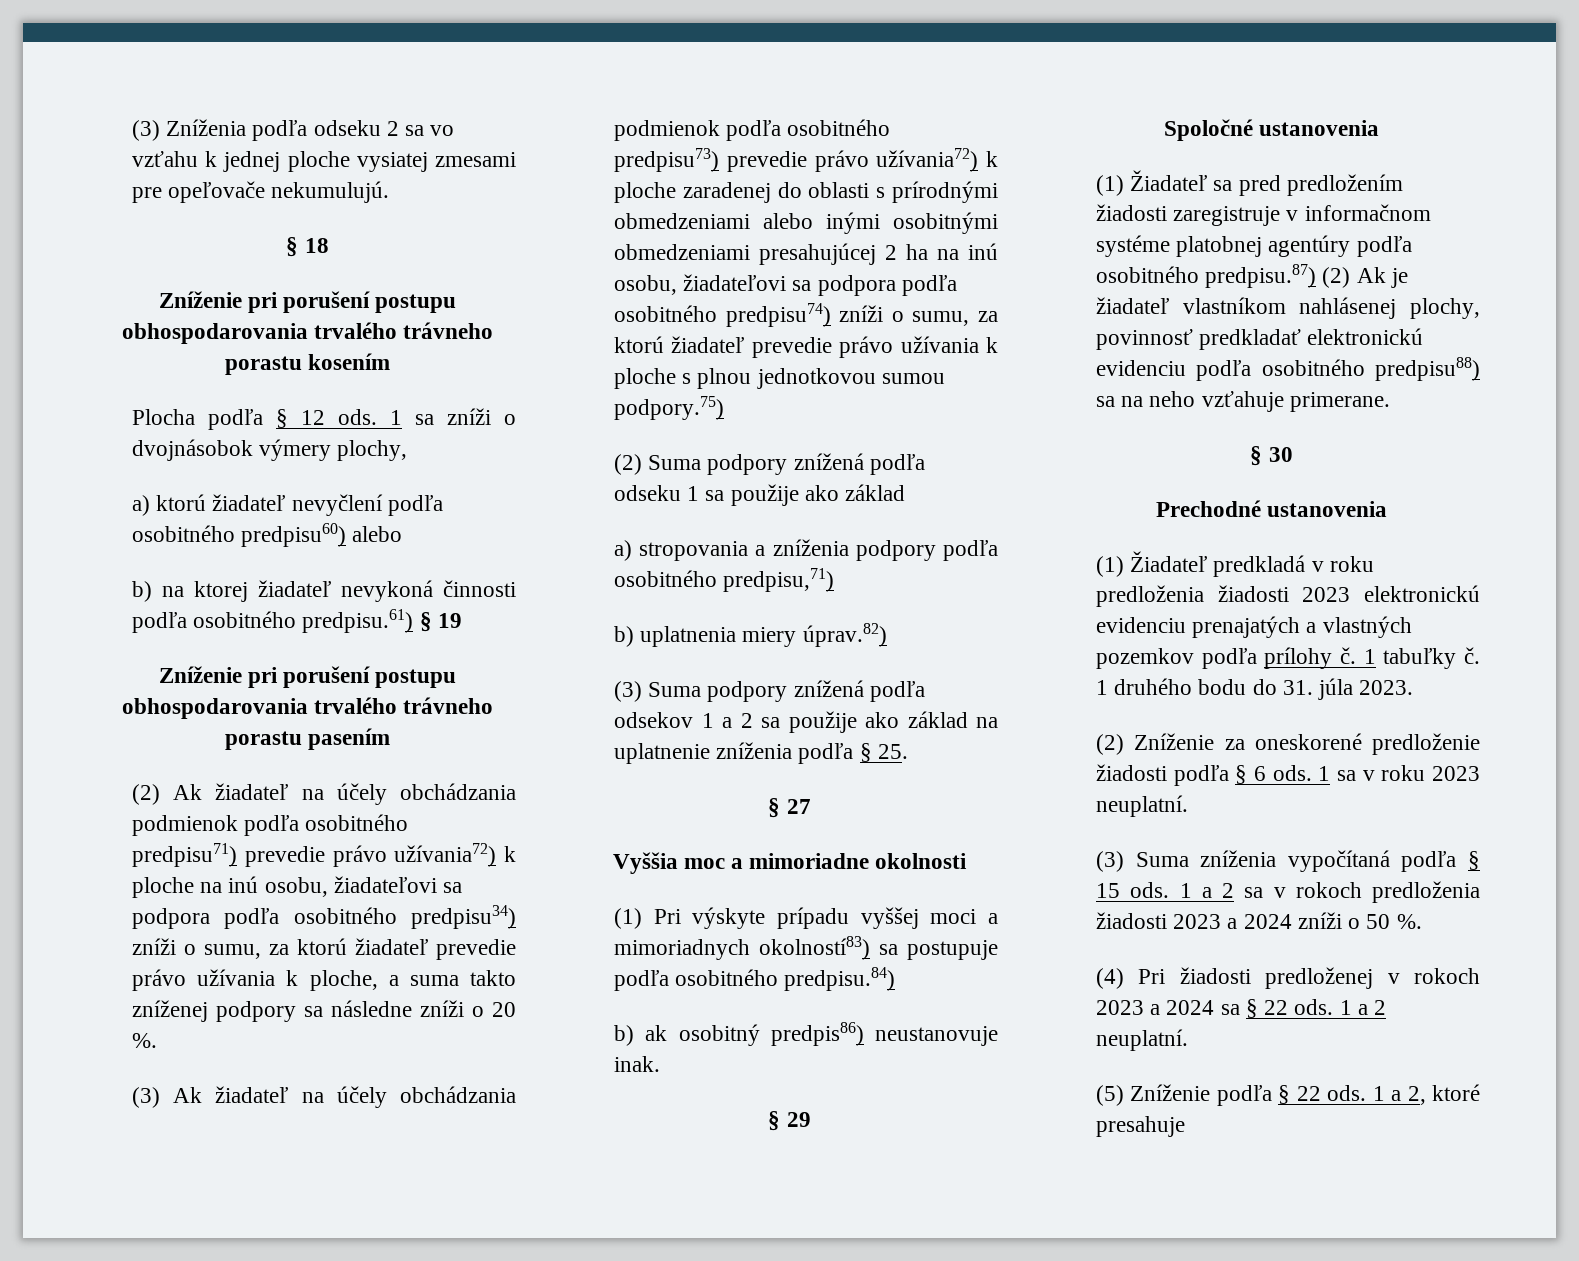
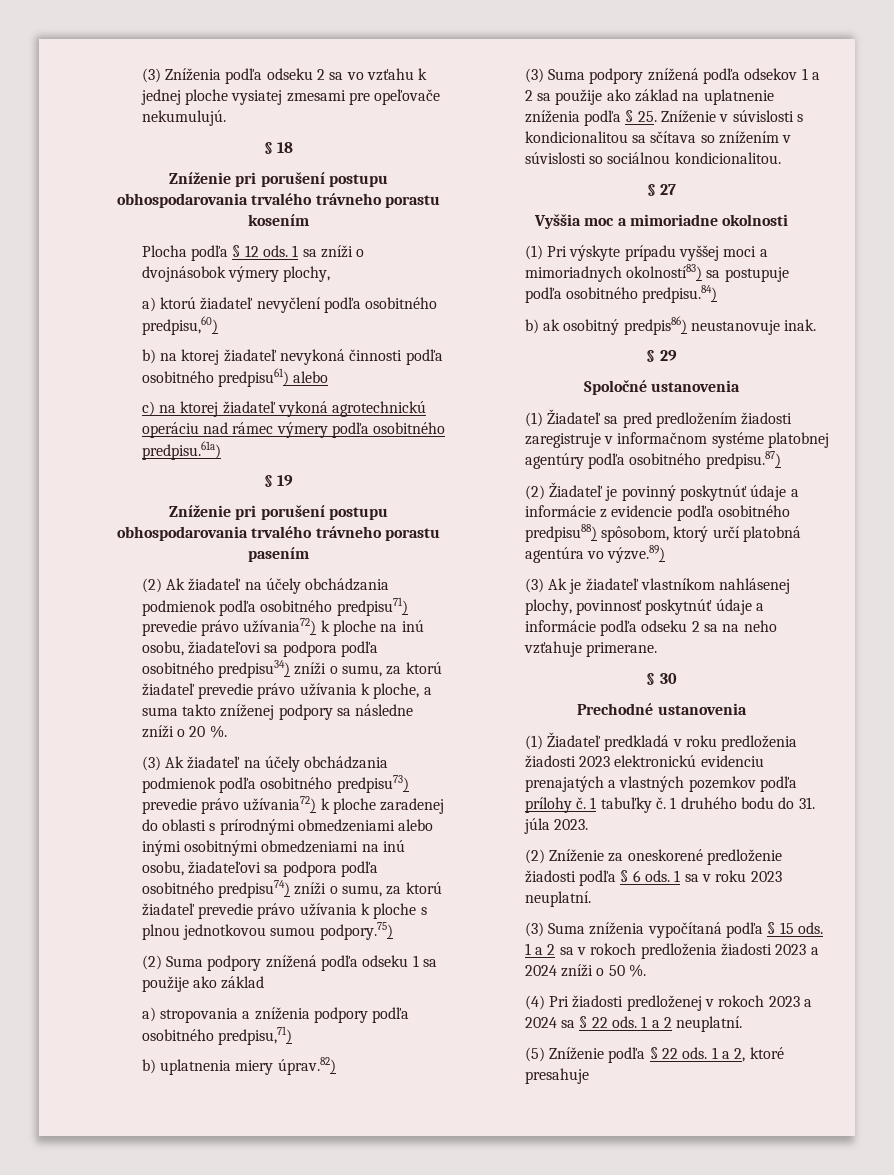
- a) ktorú žiadateľ nevyčlení podľa osobitného predpisu60) alebo
+ a) ktorú žiadateľ nevyčlení podľa osobitného predpisu,60)
- b) na ktorej žiadateľ nevykoná činnosti podľa osobitného predpisu.61) § 19
+ b) na ktorej žiadateľ nevykoná činnosti podľa osobitného predpisu61) alebo
+ c) na ktorej žiadateľ vykoná agrotechnickú operáciu nad rámec výmery podľa osobitného predpisu.61a)
+ § 19
- (3) Ak žiadateľ na účely obchádzania podmienok podľa osobitného predpisu73) prevedie právo užívania72) k ploche zaradenej do oblasti s prírodnými obmedzeniami alebo inými osobitnými obmedzeniami presahujúcej 2 ha na inú osobu, žiadateľovi sa podpora podľa osobitného predpisu74) zníži o sumu, za ktorú žiadateľ prevedie právo užívania k ploche s plnou jednotkovou sumou podpory.75)
+ (3) Ak žiadateľ na účely obchádzania podmienok podľa osobitného predpisu73) prevedie právo užívania72) k ploche zaradenej do oblasti s prírodnými obmedzeniami alebo inými osobitnými obmedzeniami na inú osobu, žiadateľovi sa podpora podľa osobitného predpisu74) zníži o sumu, za ktorú žiadateľ prevedie právo užívania k ploche s plnou jednotkovou sumou podpory.75)
- (3) Suma podpory znížená podľa odsekov 1 a 2 sa použije ako základ na uplatnenie zníženia podľa § 25.
+ (3) Suma podpory znížená podľa odsekov 1 a 2 sa použije ako základ na uplatnenie zníženia podľa § 25. Zníženie v súvislosti s kondicionalitou sa sčítava so znížením v súvislosti so sociálnou kondicionalitou.
- (1) Žiadateľ sa pred predložením žiadosti zaregistruje v informačnom systéme platobnej agentúry podľa osobitného predpisu.87) (2) Ak je žiadateľ vlastníkom nahlásenej plochy, povinnosť predkladať elektronickú evidenciu podľa osobitného predpisu88) sa na neho vzťahuje primerane.
+ (1) Žiadateľ sa pred predložením žiadosti zaregistruje v informačnom systéme platobnej agentúry podľa osobitného predpisu.87)
+ (2) Žiadateľ je povinný poskytnúť údaje a informácie z evidencie podľa osobitného predpisu88) spôsobom, ktorý určí platobná agentúra vo výzve.89)
+ (3) Ak je žiadateľ vlastníkom nahlásenej plochy, povinnosť poskytnúť údaje a informácie podľa odseku 2 sa na neho vzťahuje primerane.

